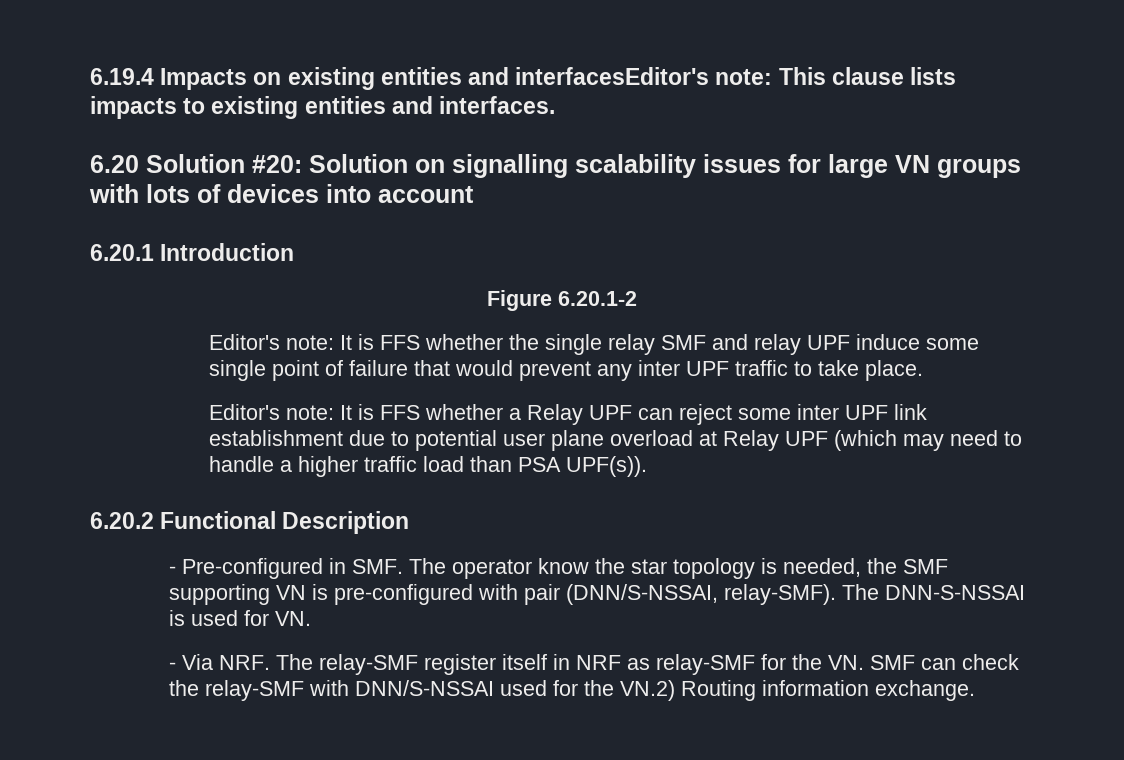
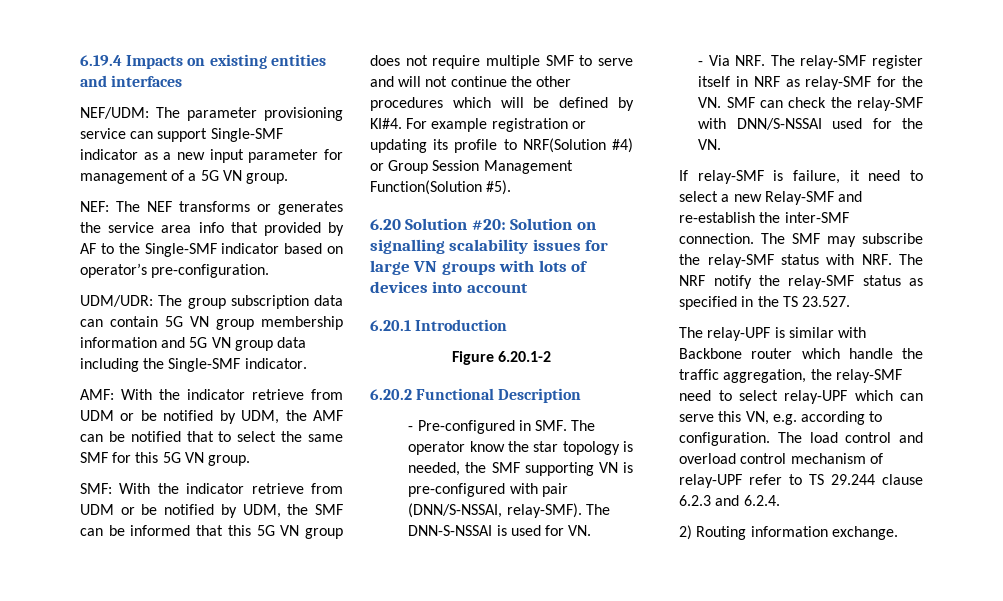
- 6.19.4 Impacts on existing entities and interfacesEditor's note: This clause lists impacts to existing entities and interfaces.
+ 6.19.4 Impacts on existing entities and interfaces
+ NEF/UDM: The parameter provisioning service can support Single-SMF indicator as a new input parameter for management of a 5G VN group.
+ NEF: The NEF transforms or generates the service area info that provided by AF to the Single-SMF indicator based on operator’s pre-configuration.
+ UDM/UDR: The group subscription data can contain 5G VN group membership information and 5G VN group data including the Single-SMF indicator.
+ AMF: With the indicator retrieve from UDM or be notified by UDM, the AMF can be notified that to select the same SMF for this 5G VN group.
+ SMF: With the indicator retrieve from UDM or be notified by UDM, the SMF can be informed that this 5G VN group does not require multiple SMF to serve and will not continue the other procedures which will be defined by KI#4. For example registration or updating its profile to NRF(Solution #4) or Group Session Management Function(Solution #5).
- Editor's note: It is FFS whether the single relay SMF and relay UPF induce some single point of failure that would prevent any inter UPF traffic to take place.
- Editor's note: It is FFS whether a Relay UPF can reject some inter UPF link establishment due to potential user plane overload at Relay UPF (which may need to handle a higher traffic load than PSA UPF(s)).
- - Via NRF. The relay-SMF register itself in NRF as relay-SMF for the VN. SMF can check the relay-SMF with DNN/S-NSSAI used for the VN.2) Routing information exchange.
+ - Via NRF. The relay-SMF register itself in NRF as relay-SMF for the VN. SMF can check the relay-SMF with DNN/S-NSSAI used for the VN.
+ If relay-SMF is failure, it need to select a new Relay-SMF and re-establish the inter-SMF connection. The SMF may subscribe the relay-SMF status with NRF. The NRF notify the relay-SMF status as specified in the TS 23.527.
+ The relay-UPF is similar with Backbone router which handle the traffic aggregation, the relay-SMF need to select relay-UPF which can serve this VN, e.g. according to configuration. The load control and overload control mechanism of relay-UPF refer to TS 29.244 clause 6.2.3 and 6.2.4.
+ 2) Routing information exchange.

